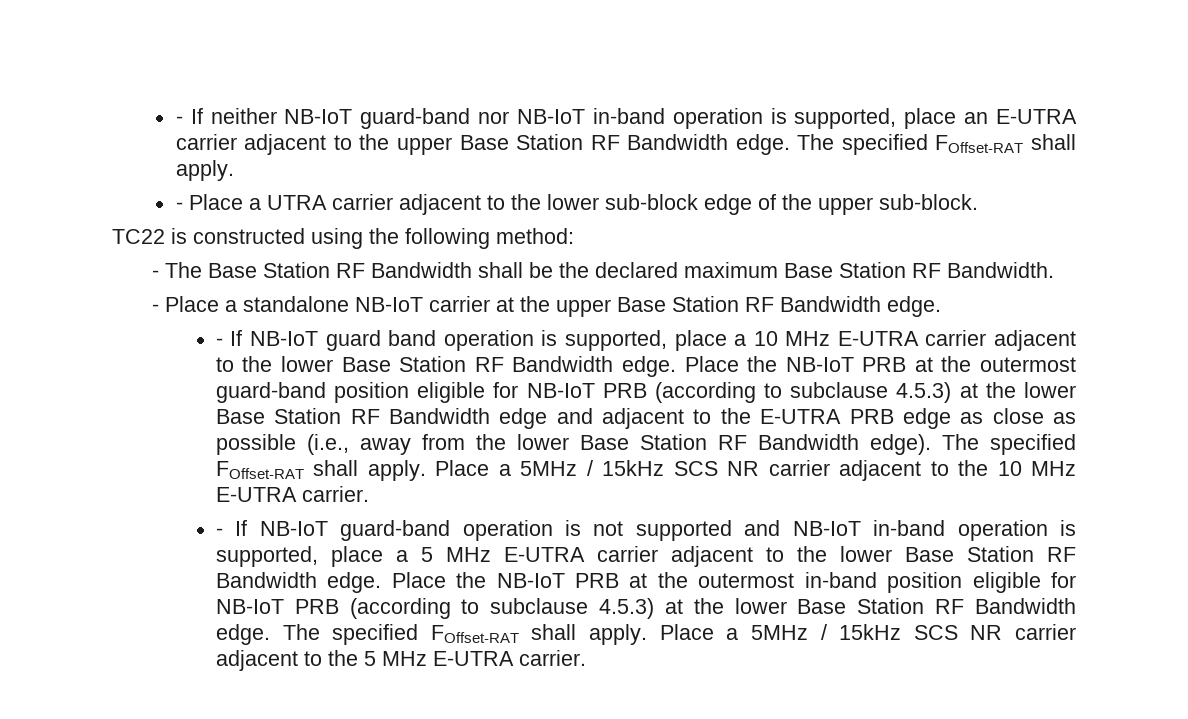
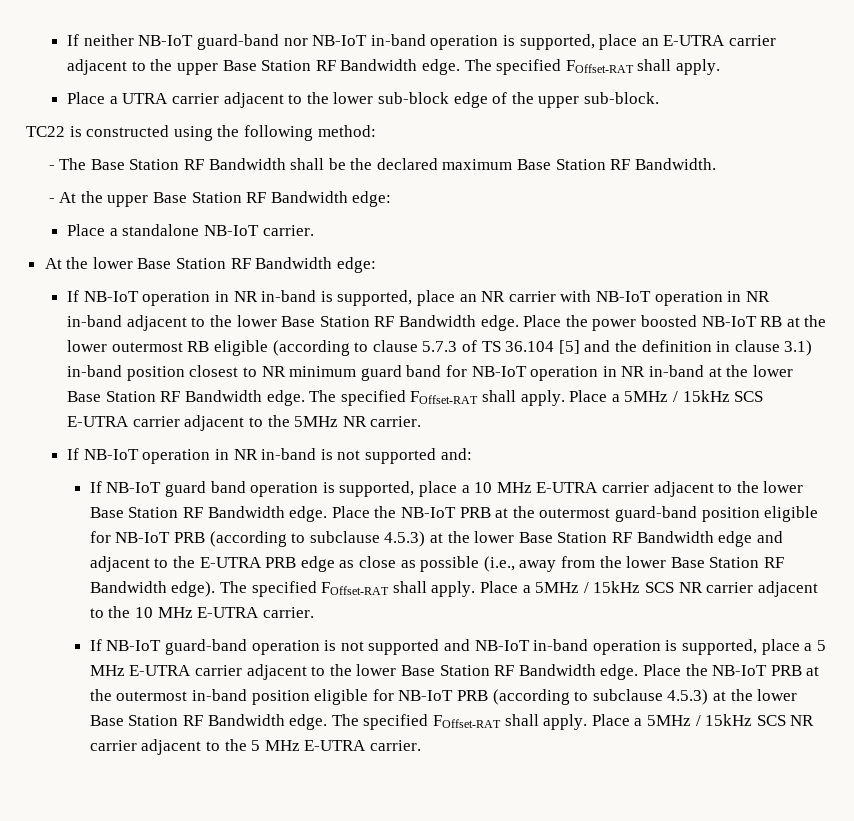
- - If neither NB-IoT guard-band nor NB-IoT in-band operation is supported, place an E-UTRA carrier adjacent to the upper Base Station RF Bandwidth edge.
+ If neither NB-IoT guard-band nor NB-IoT in-band operation is supported, place an E-UTRA carrier adjacent to the upper Base Station RF Bandwidth edge.
- - Place a UTRA carrier adjacent to the lower sub-block edge of the upper sub-block.
+ Place a UTRA carrier adjacent to the lower sub-block edge of the upper sub-block.
- - Place a standalone NB-IoT carrier at the upper Base Station RF Bandwidth edge.
- - If NB-IoT guard band operation is supported, place a 10 MHz E-UTRA carrier adjacent to the lower Base Station RF Bandwidth edge.
+ - At the upper Base Station RF Bandwidth edge:
+ Place a standalone NB-IoT carrier.
+ At the lower Base Station RF Bandwidth edge:
+ If NB-IoT operation in NR in-band is supported, place an NR carrier with NB-IoT operation in NR in-band adjacent to the lower Base Station RF Bandwidth edge. Place the power boosted NB-IoT RB at the lower outermost RB eligible (according to clause 5.7.3 of TS 36.104 [5] and the definition in clause 3.1) in-band position closest to NR minimum guard band for NB-IoT operation in NR in-band at the lower Base Station RF Bandwidth edge. The specified FOffset-RAT shall apply. Place a 5MHz / 15kHz SCS E-UTRA carrier adjacent to the 5MHz NR carrier.
+ If NB-IoT operation in NR in-band is not supported and:
+ If NB-IoT guard band operation is supported, place a 10 MHz E-UTRA carrier adjacent to the lower Base Station RF Bandwidth edge.
- - If NB-IoT guard-band operation is not supported and NB-IoT in-band operation is supported, place a 5 MHz E-UTRA carrier adjacent to the lower Base Station RF Bandwidth edge.
+ If NB-IoT guard-band operation is not supported and NB-IoT in-band operation is supported, place a 5 MHz E-UTRA carrier adjacent to the lower Base Station RF Bandwidth edge.

